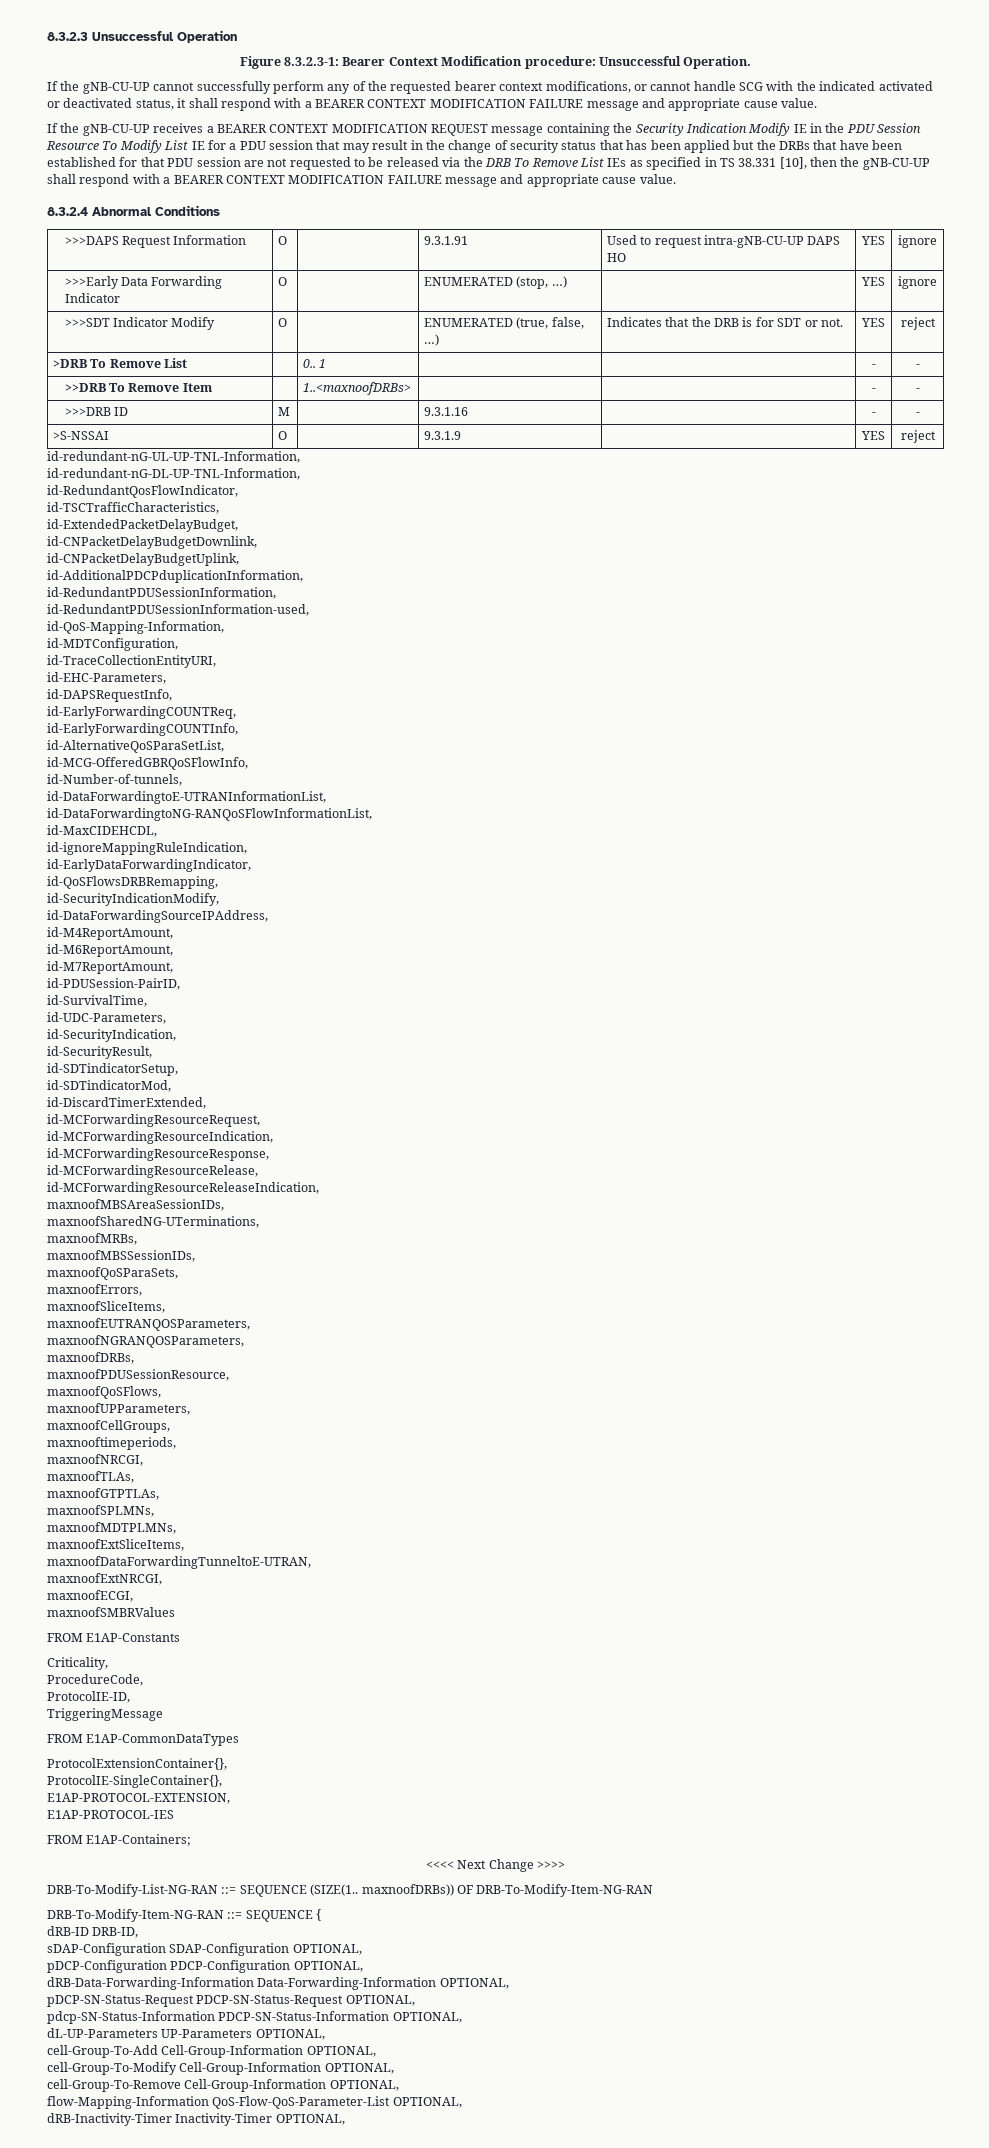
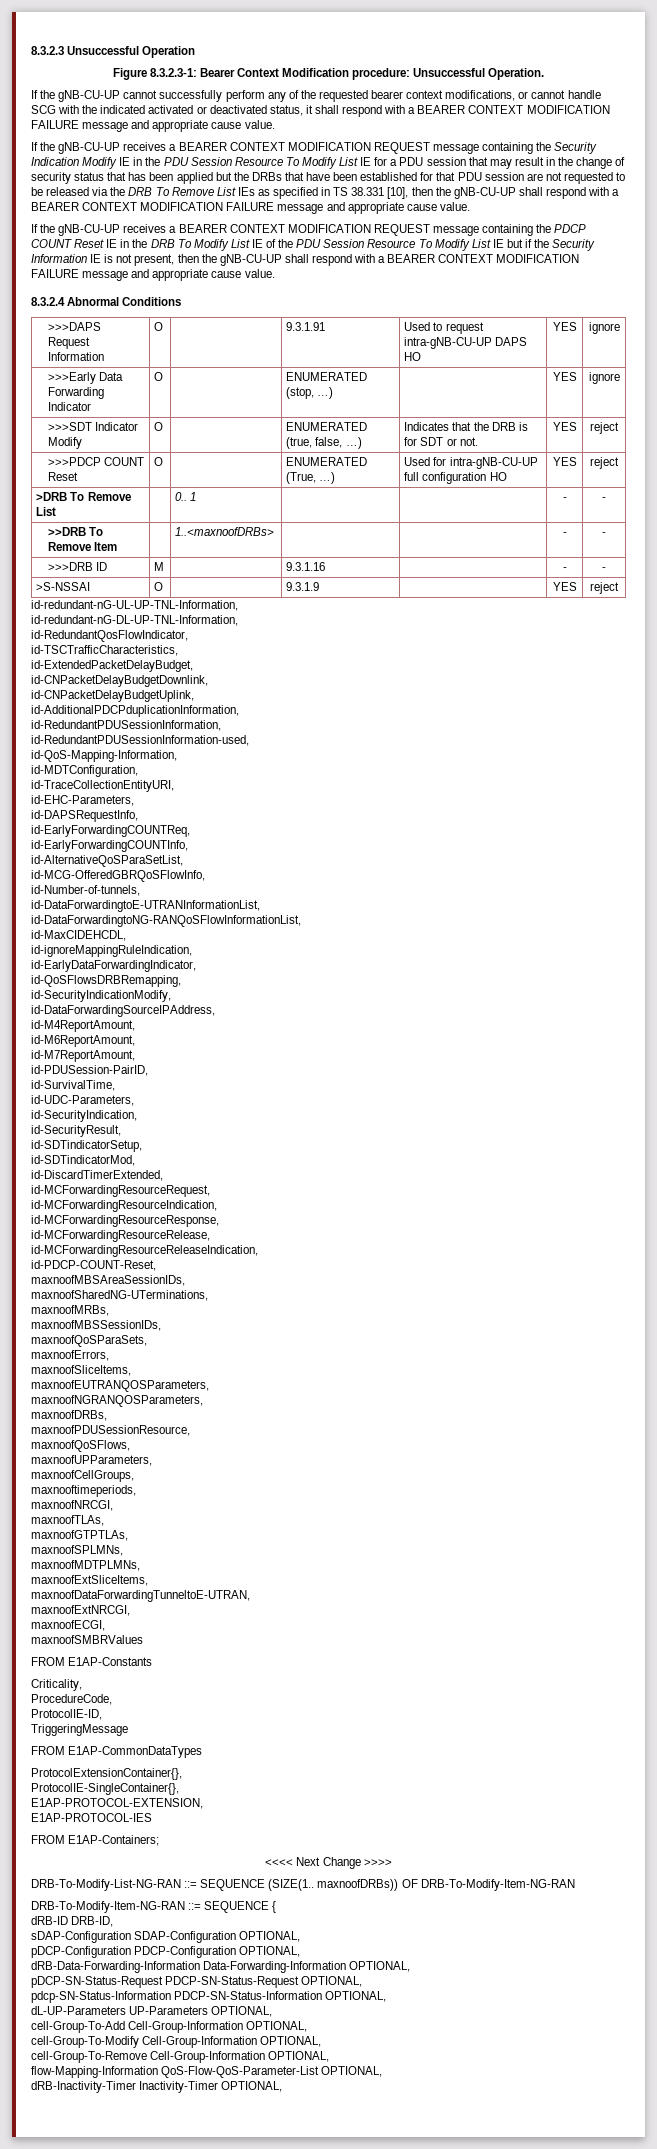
+ If the gNB-CU-UP receives a BEARER CONTEXT MODIFICATION REQUEST message containing the PDCP COUNT Reset IE in the DRB To Modify List IE of the PDU Session Resource To Modify List IE but if the Security Information IE is not present, then the gNB-CU-UP shall respond with a BEARER CONTEXT MODIFICATION FAILURE message and appropriate cause value.
+ >>>PDCP COUNT Reset | O | | ENUMERATED (True, …) | Used for intra-gNB-CU-UP full configuration HO | YES | reject
+ id-PDCP-COUNT-Reset,

